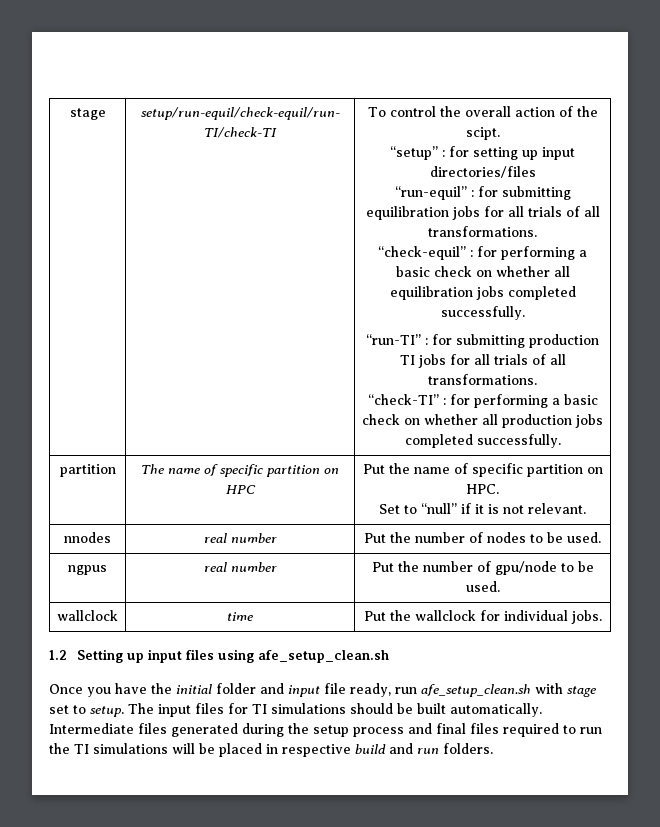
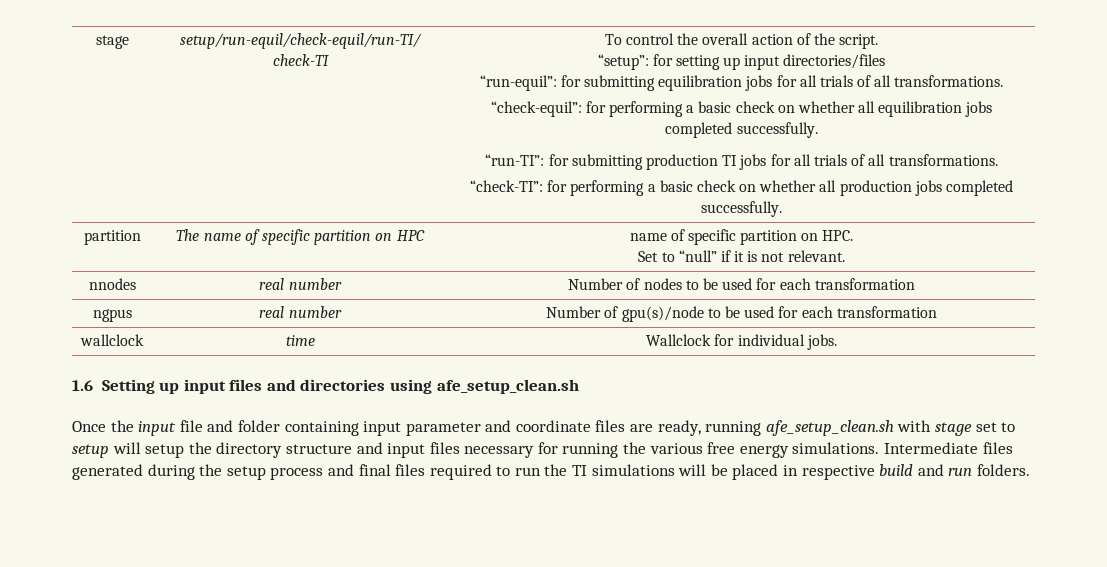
- To control the overall action of the scipt.
- “setup” : for setting up input directories/files
+ To control the overall action of the script.
+ “setup”: for setting up input directories/files
- “run-equil” : for submitting equilibration jobs for all trials of all transformations.
+ “run-equil”: for submitting equilibration jobs for all trials of all transformations.
- “check-equil” : for performing a basic check on whether all equilibration jobs completed successfully.
+ “check-equil”: for performing a basic check on whether all equilibration jobs completed successfully.
- “run-TI” : for submitting production TI jobs for all trials of all transformations.
+ “run-TI”: for submitting production TI jobs for all trials of all transformations.
- “check-TI” : for performing a basic check on whether all production jobs completed successfully.
+ “check-TI”: for performing a basic check on whether all production jobs completed successfully.
- partition | The name of specific partition on HPC | Put the name of specific partition on HPC.
+ partition | The name of specific partition on HPC | name of specific partition on HPC.
- nnodes | real number | Put the number of nodes to be used.
+ nnodes | real number | Number of nodes to be used for each transformation
- ngpus | real number | Put the number of gpu/node to be used.
+ ngpus | real number | Number of gpu(s)/node to be used for each transformation
- wallclock | time | Put the wallclock for individual jobs.
+ wallclock | time | Wallclock for individual jobs.
- 1.2 Setting up input files using afe_setup_clean.sh
+ 1.6 Setting up input files and directories using afe_setup_clean.sh
- Once you have the initial folder and input file ready, run afe_setup_clean.sh with stage set to setup. The input files for TI simulations should be built automatically.
+ Once the input file and folder containing input parameter and coordinate files are ready, running afe_setup_clean.sh with stage set to setup will setup the directory structure and input files necessary for running the various free energy simulations.

